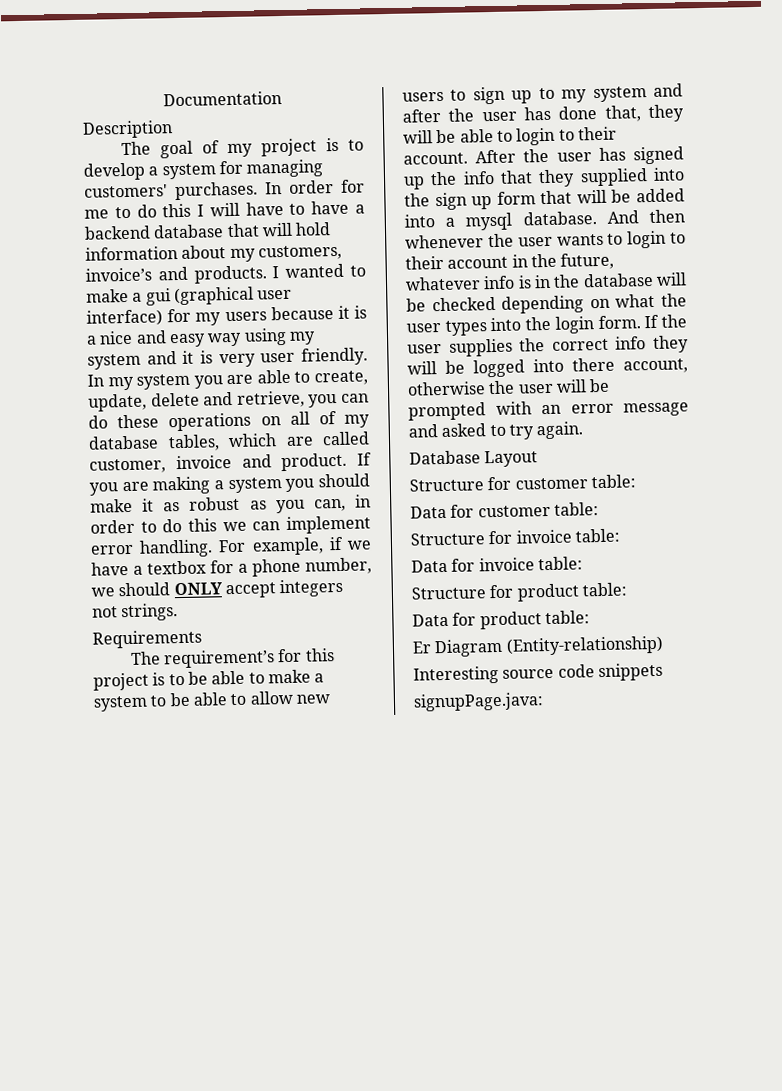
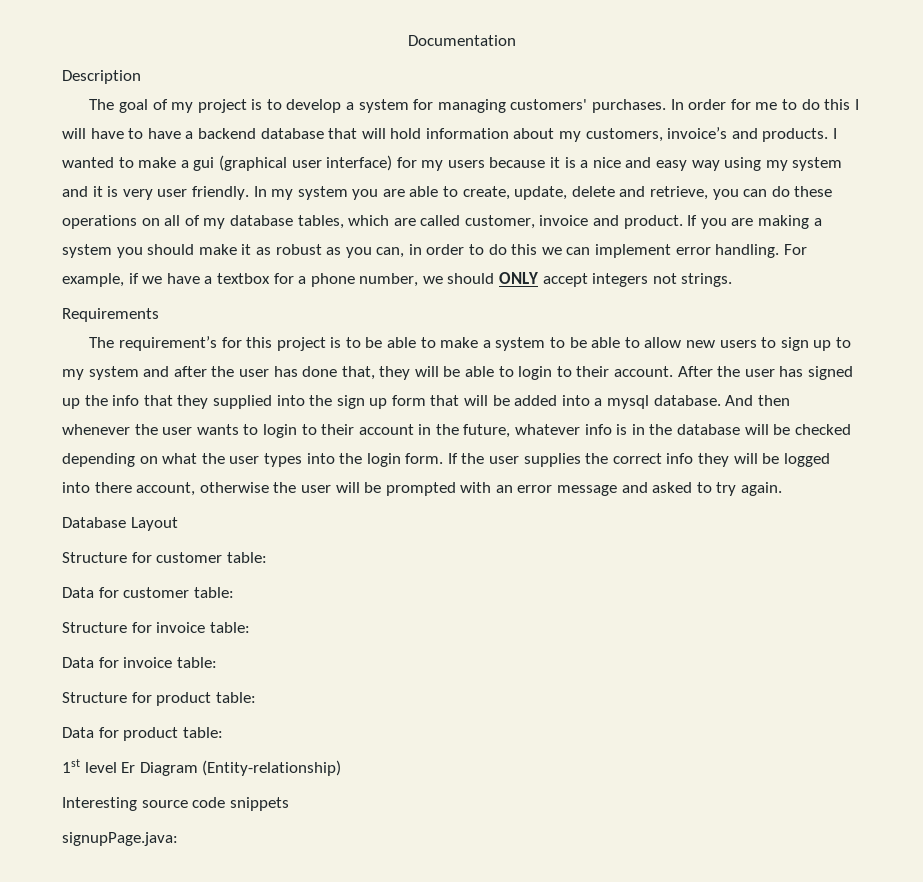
- Er Diagram (Entity-relationship)
+ 1st level Er Diagram (Entity-relationship)

